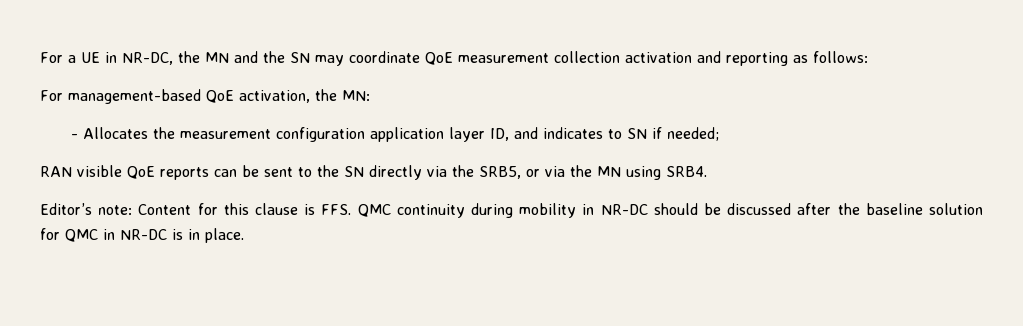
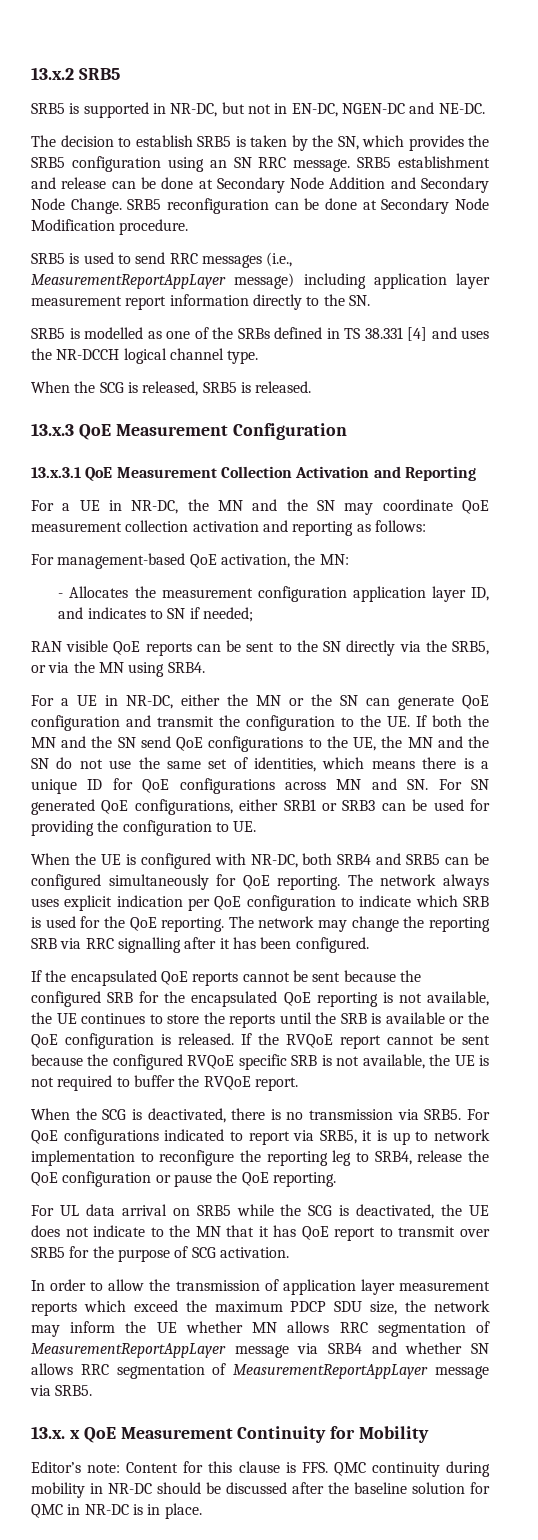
+ 13.x.2 SRB5
+ SRB5 is supported in NR-DC, but not in EN-DC, NGEN-DC and NE-DC.
+ The decision to establish SRB5 is taken by the SN, which provides the SRB5 configuration using an SN RRC message. SRB5 establishment and release can be done at Secondary Node Addition and Secondary Node Change. SRB5 reconfiguration can be done at Secondary Node Modification procedure.
+ SRB5 is used to send RRC messages (i.e., MeasurementReportAppLayer message) including application layer measurement report information directly to the SN.
+ SRB5 is modelled as one of the SRBs defined in TS 38.331 [4] and uses the NR-DCCH logical channel type.
+ When the SCG is released, SRB5 is released.
+ 13.x.3 QoE Measurement Configuration
+ 13.x.3.1 QoE Measurement Collection Activation and Reporting
+ For a UE in NR-DC, either the MN or the SN can generate QoE configuration and transmit the configuration to the UE. If both the MN and the SN send QoE configurations to the UE, the MN and the SN do not use the same set of identities, which means there is a unique ID for QoE configurations across MN and SN. For SN generated QoE configurations, either SRB1 or SRB3 can be used for providing the configuration to UE.
+ When the UE is configured with NR-DC, both SRB4 and SRB5 can be configured simultaneously for QoE reporting. The network always uses explicit indication per QoE configuration to indicate which SRB is used for the QoE reporting. The network may change the reporting SRB via RRC signalling after it has been configured.
+ If the encapsulated QoE reports cannot be sent because the configured SRB for the encapsulated QoE reporting is not available, the UE continues to store the reports until the SRB is available or the QoE configuration is released. If the RVQoE report cannot be sent because the configured RVQoE specific SRB is not available, the UE is not required to buffer the RVQoE report.
+ When the SCG is deactivated, there is no transmission via SRB5. For QoE configurations indicated to report via SRB5, it is up to network implementation to reconfigure the reporting leg to SRB4, release the QoE configuration or pause the QoE reporting.
+ For UL data arrival on SRB5 while the SCG is deactivated, the UE does not indicate to the MN that it has QoE report to transmit over SRB5 for the purpose of SCG activation.
+ In order to allow the transmission of application layer measurement reports which exceed the maximum PDCP SDU size, the network may inform the UE whether MN allows RRC segmentation of MeasurementReportAppLayer message via SRB4 and whether SN allows RRC segmentation of MeasurementReportAppLayer message via SRB5.
+ 13.x. x QoE Measurement Continuity for Mobility

